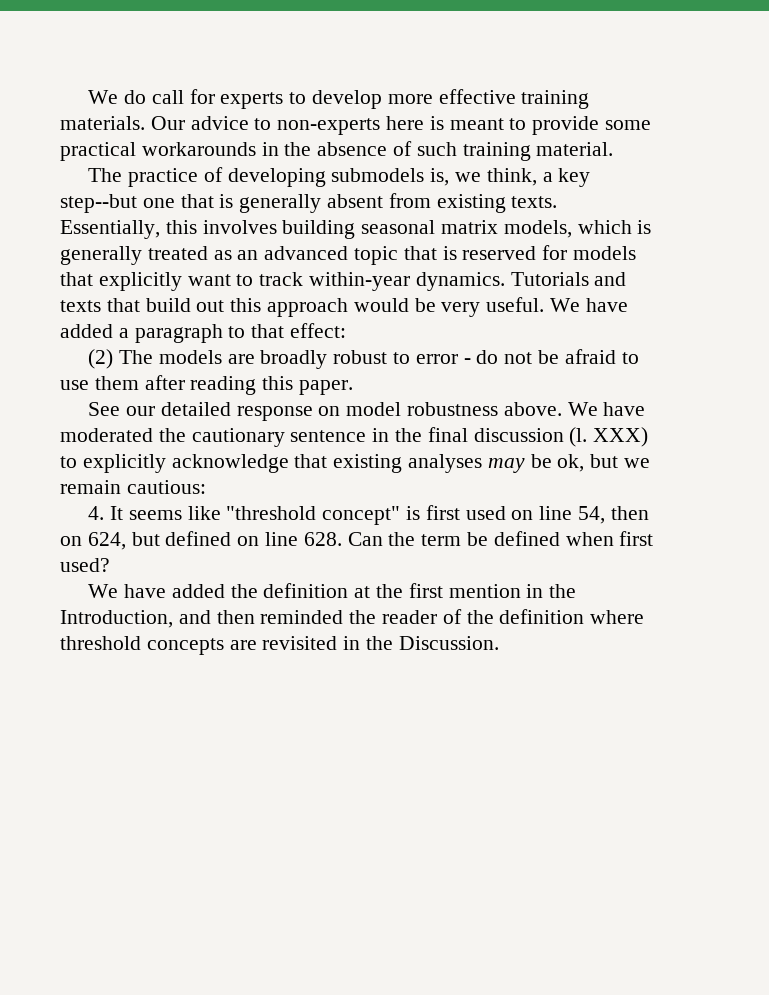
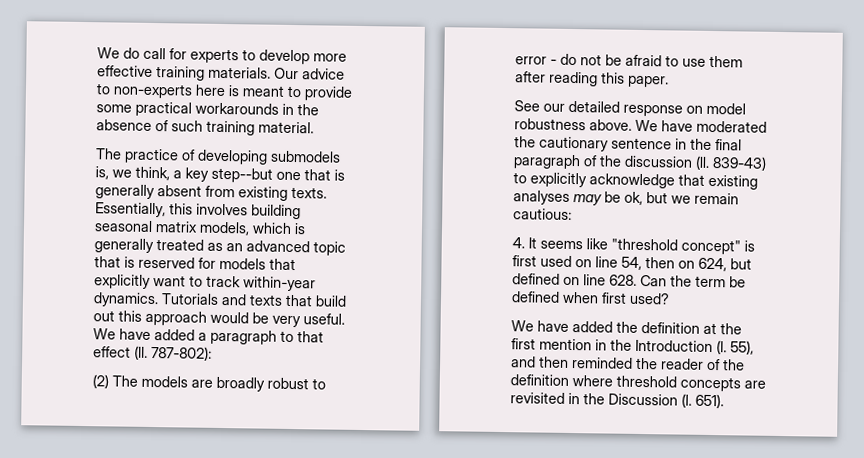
- We have added a paragraph to that effect:
+ We have added a paragraph to that effect (ll. 787-802):
- We have moderated the cautionary sentence in the final discussion (l. XXX) to explicitly acknowledge that existing analyses may be ok, but we remain cautious:
+ We have moderated the cautionary sentence in the final paragraph of the discussion (ll. 839-43) to explicitly acknowledge that existing analyses may be ok, but we remain cautious:
- We have added the definition at the first mention in the Introduction, and then reminded the reader of the definition where threshold concepts are revisited in the Discussion.
+ We have added the definition at the first mention in the Introduction (l. 55), and then reminded the reader of the definition where threshold concepts are revisited in the Discussion (l. 651).

